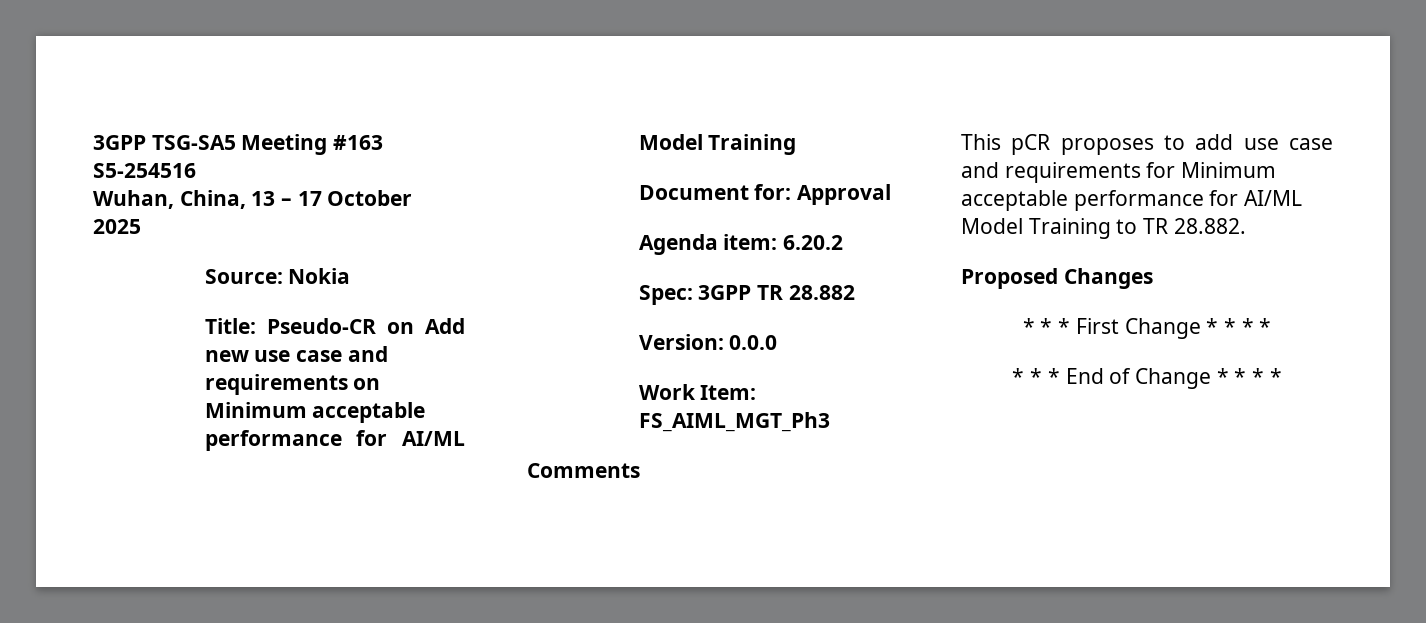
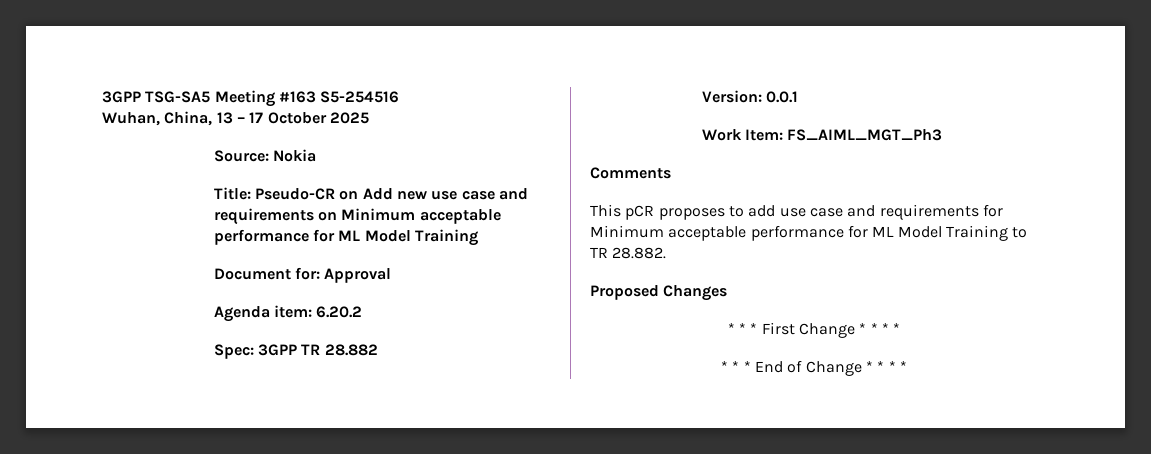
- Title: Pseudo-CR on Add new use case and requirements on Minimum acceptable performance for AI/ML Model Training
+ Title: Pseudo-CR on Add new use case and requirements on Minimum acceptable performance for ML Model Training
- Version: 0.0.0
+ Version: 0.0.1
- This pCR proposes to add use case and requirements for Minimum acceptable performance for AI/ML Model Training to TR 28.882.
+ This pCR proposes to add use case and requirements for Minimum acceptable performance for ML Model Training to TR 28.882.

